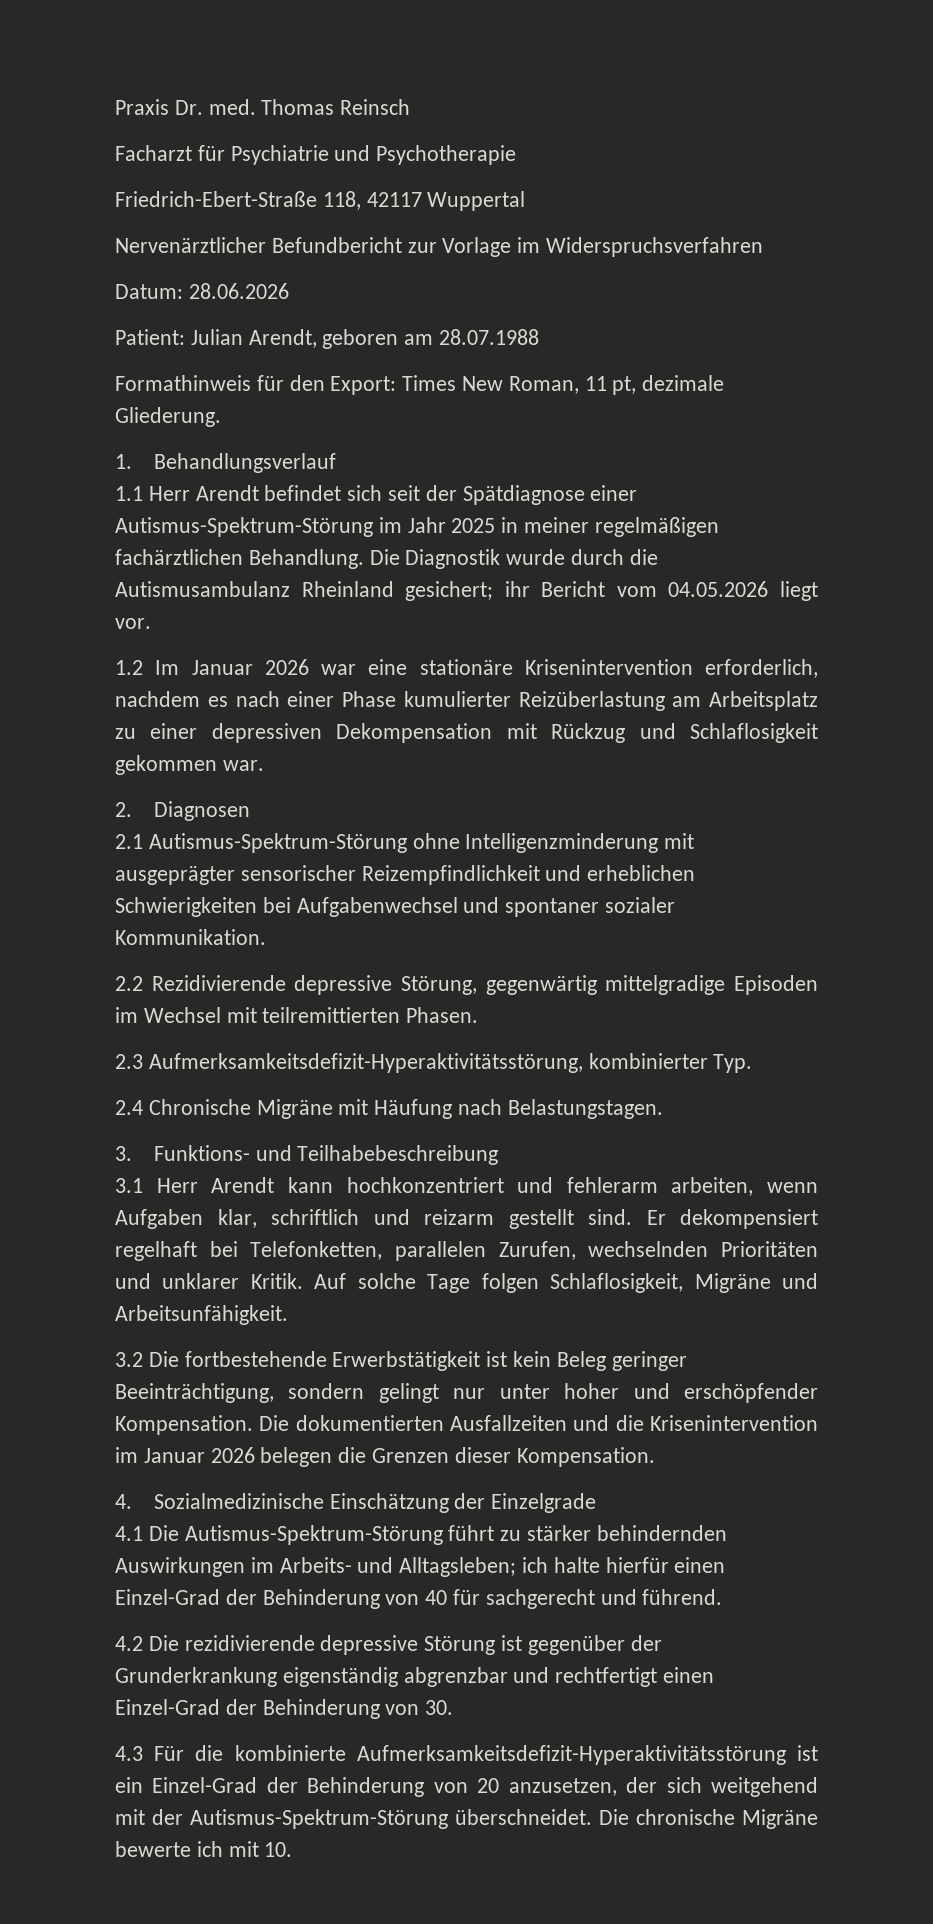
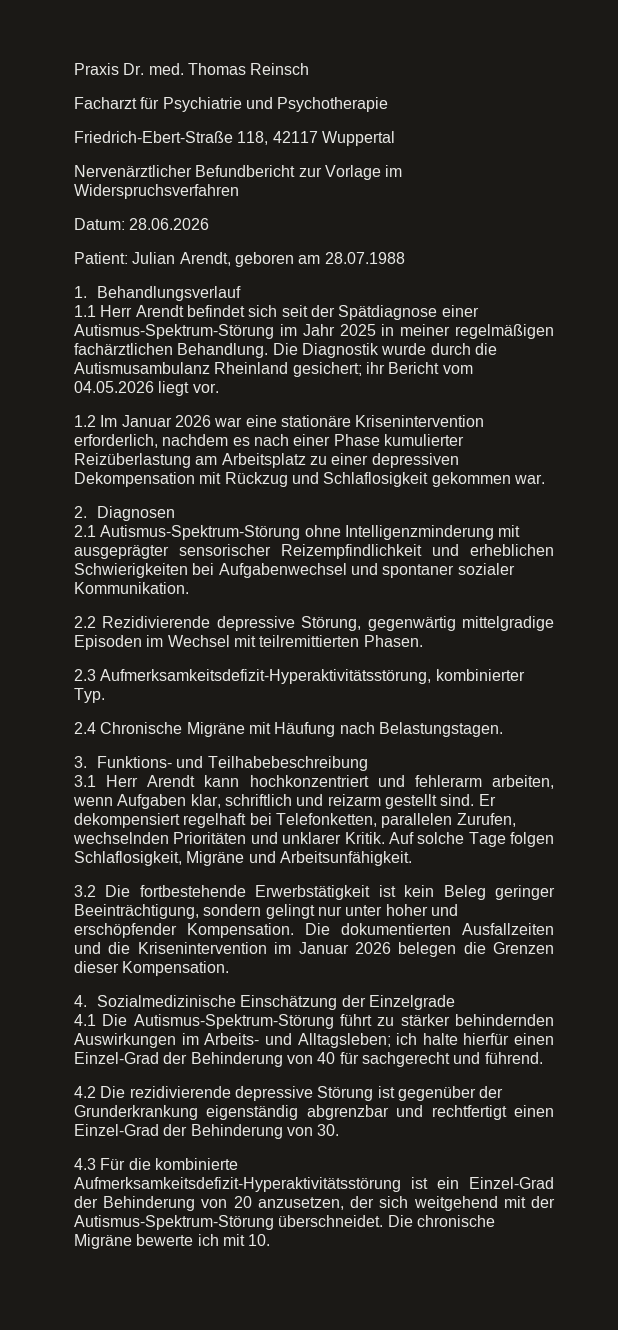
- Formathinweis für den Export: Times New Roman, 11 pt, dezimale Gliederung.

